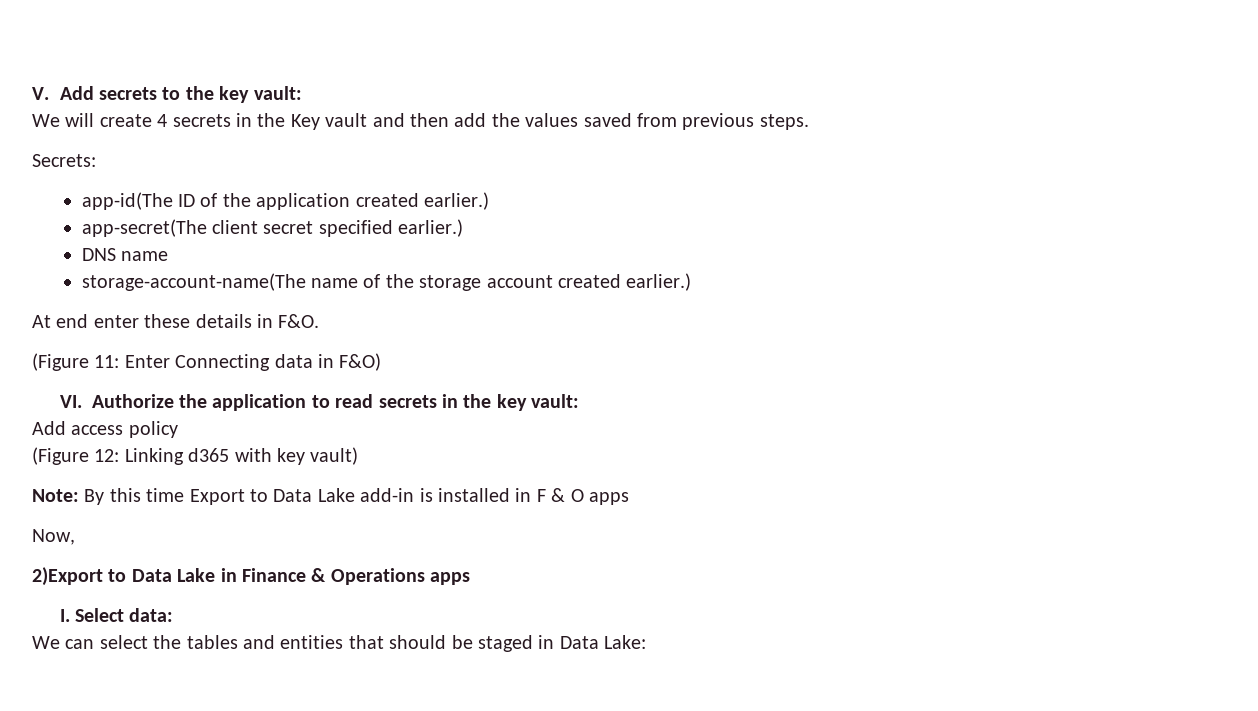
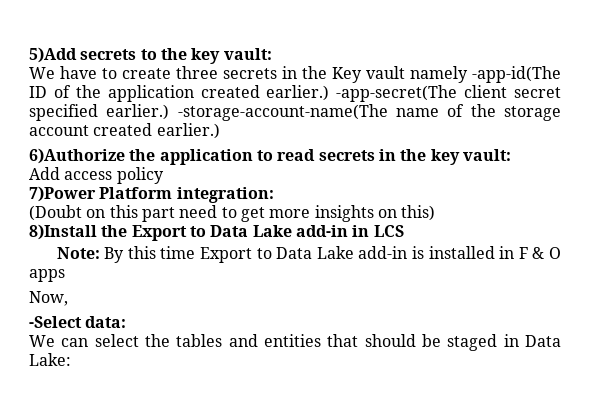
- V. Add secrets to the key vault:
+ 5)Add secrets to the key vault:
- We will create 4 secrets in the Key vault and then add the values saved from previous steps.
- Secrets:
- app-id(The ID of the application created earlier.)
- app-secret(The client secret specified earlier.)
- DNS name
- storage-account-name(The name of the storage account created earlier.)
+ We have to create three secrets in the Key vault namely -app-id(The ID of the application created earlier.) -app-secret(The client secret specified earlier.) -storage-account-name(The name of the storage account created earlier.)
- At end enter these details in F&O.
- (Figure 11: Enter Connecting data in F&O)
- VI. Authorize the application to read secrets in the key vault:
+ 6)Authorize the application to read secrets in the key vault:
- (Figure 12: Linking d365 with key vault)
+ 7)Power Platform integration:
+ (Doubt on this part need to get more insights on this)
+ 8)Install the Export to Data Lake add-in in LCS
- 2)Export to Data Lake in Finance & Operations apps
- I. Select data:
+ -Select data:

